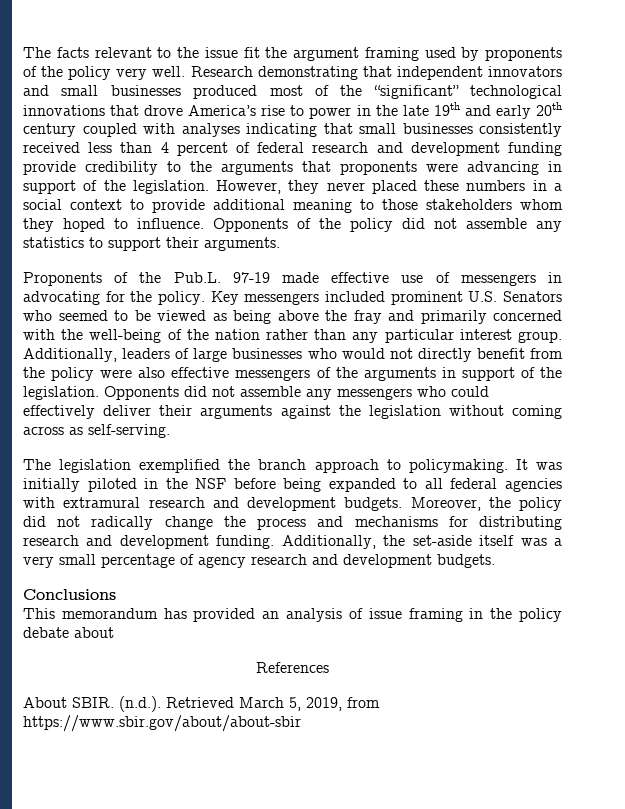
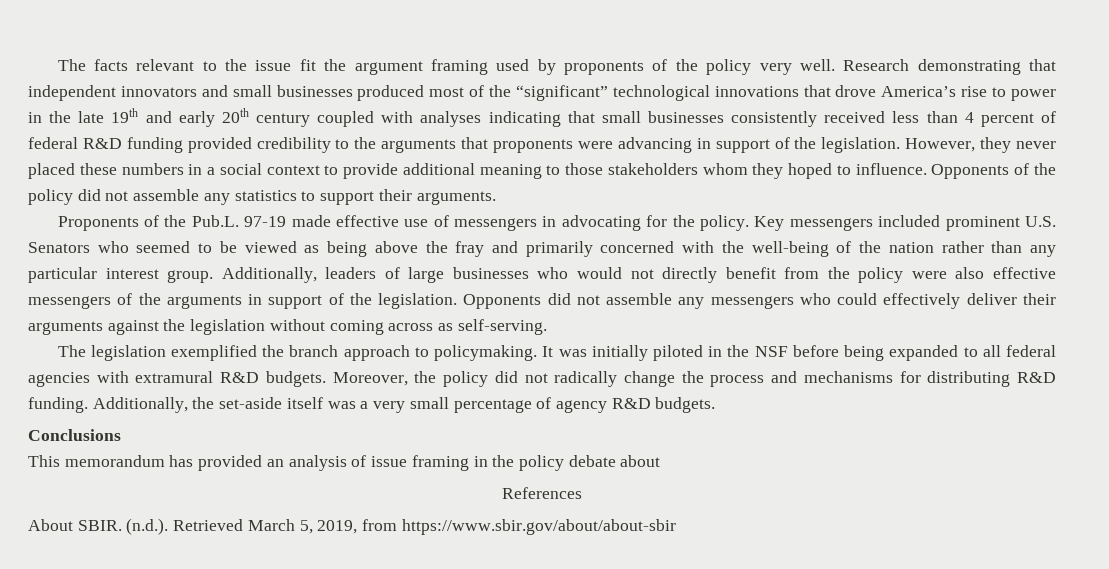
- Research demonstrating that independent innovators and small businesses produced most of the “significant” technological innovations that drove America’s rise to power in the late 19th and early 20th century coupled with analyses indicating that small businesses consistently received less than 4 percent of federal research and development funding provide credibility to the arguments that proponents were advancing in support of the legislation.
+ Research demonstrating that independent innovators and small businesses produced most of the “significant” technological innovations that drove America’s rise to power in the late 19th and early 20th century coupled with analyses indicating that small businesses consistently received less than 4 percent of federal R&D funding provided credibility to the arguments that proponents were advancing in support of the legislation.
- It was initially piloted in the NSF before being expanded to all federal agencies with extramural research and development budgets.
+ It was initially piloted in the NSF before being expanded to all federal agencies with extramural R&D budgets.
- Moreover, the policy did not radically change the process and mechanisms for distributing research and development funding.
+ Moreover, the policy did not radically change the process and mechanisms for distributing R&D funding.
- Additionally, the set-aside itself was a very small percentage of agency research and development budgets.
+ Additionally, the set-aside itself was a very small percentage of agency R&D budgets.

